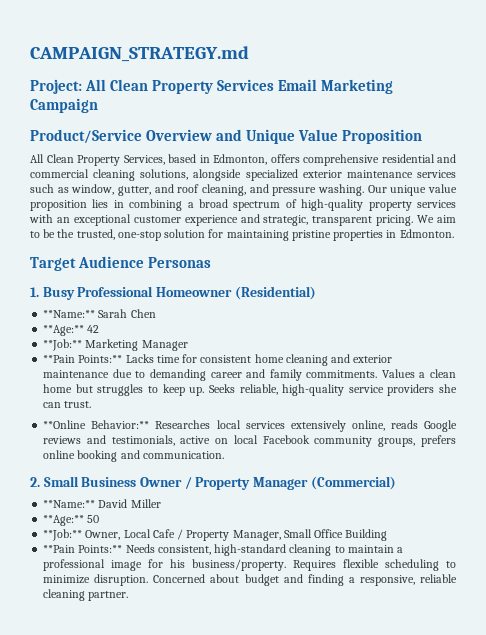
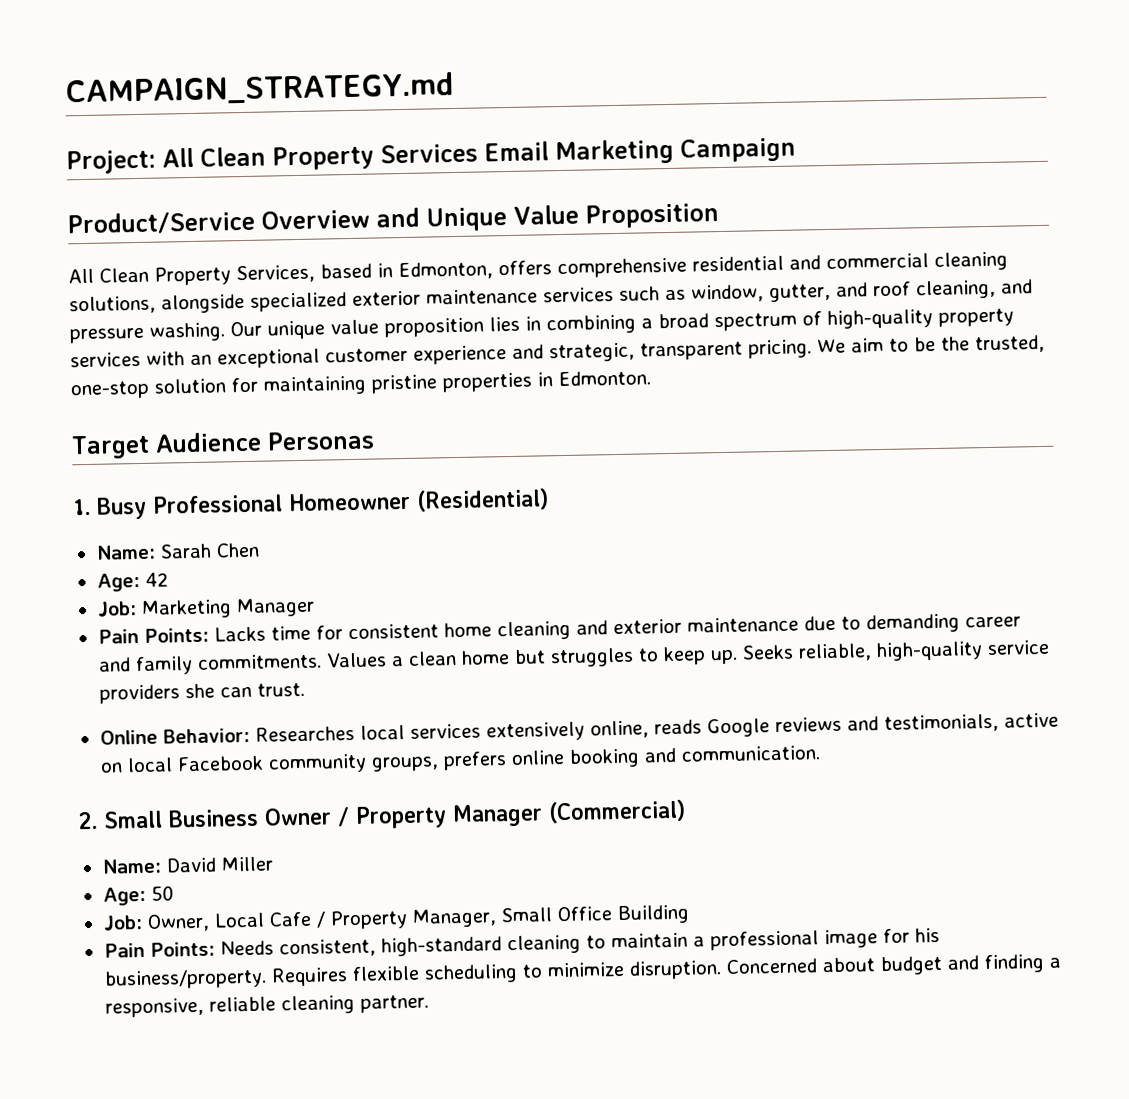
- **Name:** Sarah Chen
+ Name: Sarah Chen
- **Age:** 42
+ Age: 42
- **Job:** Marketing Manager
+ Job: Marketing Manager
- **Pain Points:** Lacks time for consistent home cleaning and exterior maintenance due to demanding career and family commitments.
+ Pain Points: Lacks time for consistent home cleaning and exterior maintenance due to demanding career and family commitments.
- **Online Behavior:** Researches local services extensively online, reads Google reviews and testimonials, active on local Facebook community groups, prefers online booking and communication.
+ Online Behavior: Researches local services extensively online, reads Google reviews and testimonials, active on local Facebook community groups, prefers online booking and communication.
- **Name:** David Miller
+ Name: David Miller
- **Age:** 50
+ Age: 50
- **Job:** Owner, Local Cafe / Property Manager, Small Office Building
+ Job: Owner, Local Cafe / Property Manager, Small Office Building
- **Pain Points:** Needs consistent, high-standard cleaning to maintain a professional image for his business/property.
+ Pain Points: Needs consistent, high-standard cleaning to maintain a professional image for his business/property.

